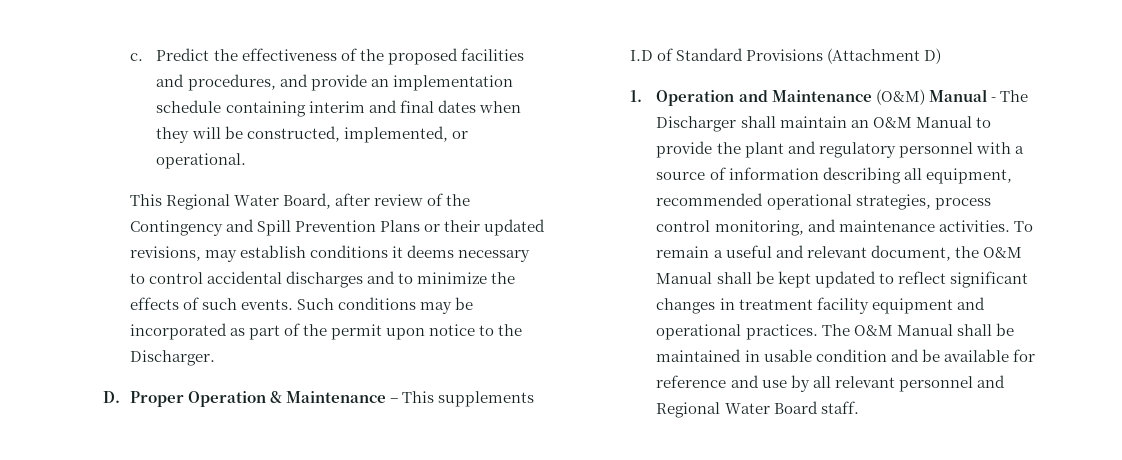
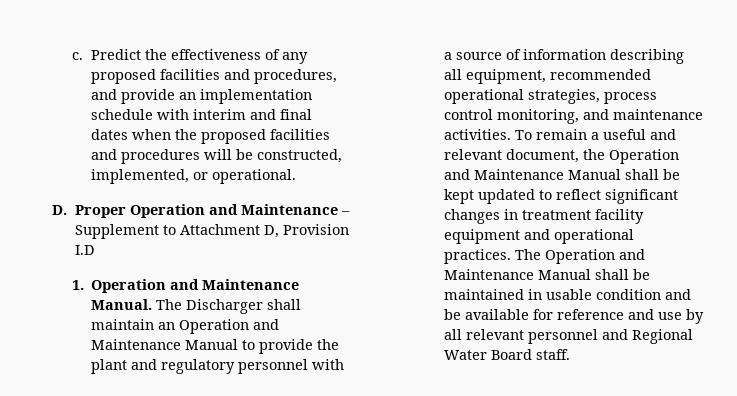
- Predict the effectiveness of the proposed facilities and procedures, and provide an implementation schedule containing interim and final dates when they will be constructed, implemented, or operational.
+ Predict the effectiveness of any proposed facilities and procedures, and provide an implementation schedule with interim and final dates when the proposed facilities and procedures will be constructed, implemented, or operational.
- This Regional Water Board, after review of the Contingency and Spill Prevention Plans or their updated revisions, may establish conditions it deems necessary to control accidental discharges and to minimize the effects of such events. Such conditions may be incorporated as part of the permit upon notice to the Discharger.
- D. Proper Operation & Maintenance – This supplements I.D of Standard Provisions (Attachment D)
+ D. Proper Operation and Maintenance – Supplement to Attachment D, Provision I.D
- 1. Operation and Maintenance (O&M) Manual - The Discharger shall maintain an O&M Manual to provide the plant and regulatory personnel with a source of information describing all equipment, recommended operational strategies, process control monitoring, and maintenance activities.
+ 1. Operation and Maintenance Manual. The Discharger shall maintain an Operation and Maintenance Manual to provide the plant and regulatory personnel with a source of information describing all equipment, recommended operational strategies, process control monitoring, and maintenance activities.
- To remain a useful and relevant document, the O&M Manual shall be kept updated to reflect significant changes in treatment facility equipment and operational practices.
+ To remain a useful and relevant document, the Operation and Maintenance Manual shall be kept updated to reflect significant changes in treatment facility equipment and operational practices.
- The O&M Manual shall be maintained in usable condition and be available for reference and use by all relevant personnel and Regional Water Board staff.
+ The Operation and Maintenance Manual shall be maintained in usable condition and be available for reference and use by all relevant personnel and Regional Water Board staff.

